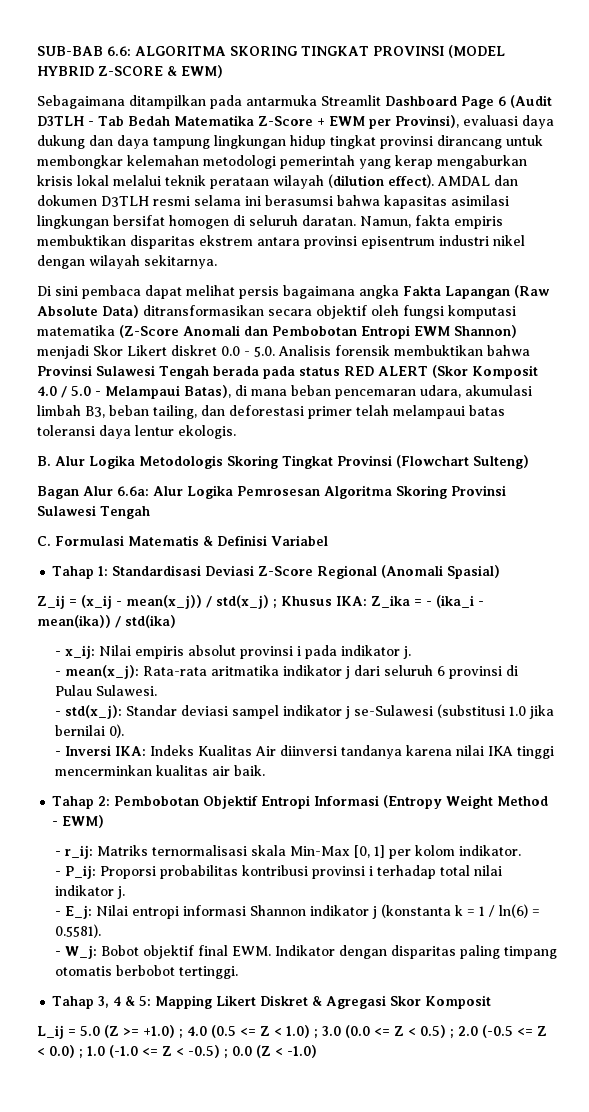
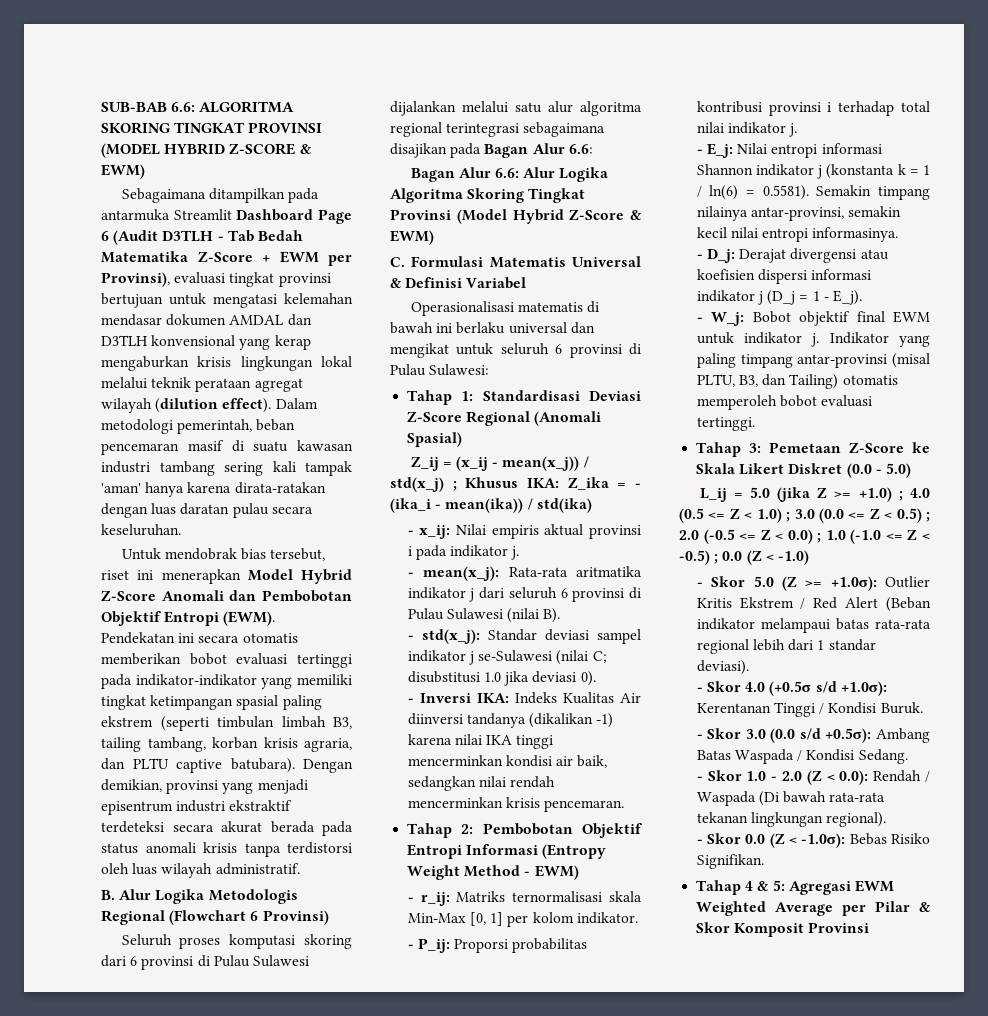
- Sebagaimana ditampilkan pada antarmuka Streamlit Dashboard Page 6 (Audit D3TLH - Tab Bedah Matematika Z-Score + EWM per Provinsi), evaluasi daya dukung dan daya tampung lingkungan hidup tingkat provinsi dirancang untuk membongkar kelemahan metodologi pemerintah yang kerap mengaburkan krisis lokal melalui teknik perataan wilayah (dilution effect).
+ Sebagaimana ditampilkan pada antarmuka Streamlit Dashboard Page 6 (Audit D3TLH - Tab Bedah Matematika Z-Score + EWM per Provinsi), evaluasi tingkat provinsi bertujuan untuk mengatasi kelemahan mendasar dokumen AMDAL dan D3TLH konvensional yang kerap mengaburkan krisis lingkungan lokal melalui teknik perataan agregat wilayah (dilution effect).
- AMDAL dan dokumen D3TLH resmi selama ini berasumsi bahwa kapasitas asimilasi lingkungan bersifat homogen di seluruh daratan. Namun, fakta empiris membuktikan disparitas ekstrem antara provinsi episentrum industri nikel dengan wilayah sekitarnya.
- Di sini pembaca dapat melihat persis bagaimana angka Fakta Lapangan (Raw Absolute Data) ditransformasikan secara objektif oleh fungsi komputasi matematika (Z-Score Anomali dan Pembobotan Entropi EWM Shannon) menjadi Skor Likert diskret 0.0 - 5.0. Analisis forensik membuktikan bahwa Provinsi Sulawesi Tengah berada pada status RED ALERT (Skor Komposit 4.0 / 5.0 - Melampaui Batas), di mana beban pencemaran udara, akumulasi limbah B3, beban tailing, dan deforestasi primer telah melampaui batas toleransi daya lentur ekologis.
- B. Alur Logika Metodologis Skoring Tingkat Provinsi (Flowchart Sulteng)
- Bagan Alur 6.6a: Alur Logika Pemrosesan Algoritma Skoring Provinsi Sulawesi Tengah
+ Dalam metodologi pemerintah, beban pencemaran masif di suatu kawasan industri tambang sering kali tampak 'aman' hanya karena dirata-ratakan dengan luas daratan pulau secara keseluruhan.
+ Untuk mendobrak bias tersebut, riset ini menerapkan Model Hybrid Z-Score Anomali dan Pembobotan Objektif Entropi (EWM). Pendekatan ini secara otomatis memberikan bobot evaluasi tertinggi pada indikator-indikator yang memiliki tingkat ketimpangan spasial paling ekstrem (seperti timbulan limbah B3, tailing tambang, korban krisis agraria, dan PLTU captive batubara). Dengan demikian, provinsi yang menjadi episentrum industri ekstraktif terdeteksi secara akurat berada pada status anomali krisis tanpa terdistorsi oleh luas wilayah administratif.
+ B. Alur Logika Metodologis Regional (Flowchart 6 Provinsi)
+ Seluruh proses komputasi skoring dari 6 provinsi di Pulau Sulawesi dijalankan melalui satu alur algoritma regional terintegrasi sebagaimana disajikan pada Bagan Alur 6.6:
+ Bagan Alur 6.6: Alur Logika Algoritma Skoring Tingkat Provinsi (Model Hybrid Z-Score & EWM)
- C. Formulasi Matematis & Definisi Variabel
+ C. Formulasi Matematis Universal & Definisi Variabel
+ Operasionalisasi matematis di bawah ini berlaku universal dan mengikat untuk seluruh 6 provinsi di Pulau Sulawesi:
- - x_ij: Nilai empiris absolut provinsi i pada indikator j.
+ - x_ij: Nilai empiris aktual provinsi i pada indikator j.
- - mean(x_j): Rata-rata aritmatika indikator j dari seluruh 6 provinsi di Pulau Sulawesi.
+ - mean(x_j): Rata-rata aritmatika indikator j dari seluruh 6 provinsi di Pulau Sulawesi (nilai B).
- - std(x_j): Standar deviasi sampel indikator j se-Sulawesi (substitusi 1.0 jika bernilai 0).
+ - std(x_j): Standar deviasi sampel indikator j se-Sulawesi (nilai C; disubstitusi 1.0 jika deviasi 0).
- - Inversi IKA: Indeks Kualitas Air diinversi tandanya karena nilai IKA tinggi mencerminkan kualitas air baik.
+ - Inversi IKA: Indeks Kualitas Air diinversi tandanya (dikalikan -1) karena nilai IKA tinggi mencerminkan kondisi air baik, sedangkan nilai rendah mencerminkan krisis pencemaran.
- - E_j: Nilai entropi informasi Shannon indikator j (konstanta k = 1 / ln(6) = 0.5581).
+ - E_j: Nilai entropi informasi Shannon indikator j (konstanta k = 1 / ln(6) = 0.5581). Semakin timpang nilainya antar-provinsi, semakin kecil nilai entropi informasinya.
+ - D_j: Derajat divergensi atau koefisien dispersi informasi indikator j (D_j = 1 - E_j).
- - W_j: Bobot objektif final EWM. Indikator dengan disparitas paling timpang otomatis berbobot tertinggi.
- Tahap 3, 4 & 5: Mapping Likert Diskret & Agregasi Skor Komposit
+ - W_j: Bobot objektif final EWM untuk indikator j. Indikator yang paling timpang antar-provinsi (misal PLTU, B3, dan Tailing) otomatis memperoleh bobot evaluasi tertinggi.
+ Tahap 3: Pemetaan Z-Score ke Skala Likert Diskret (0.0 - 5.0)
- L_ij = 5.0 (Z >= +1.0) ; 4.0 (0.5 <= Z < 1.0) ; 3.0 (0.0 <= Z < 0.5) ; 2.0 (-0.5 <= Z < 0.0) ; 1.0 (-1.0 <= Z < -0.5) ; 0.0 (Z < -1.0)
+ L_ij = 5.0 (jika Z >= +1.0) ; 4.0 (0.5 <= Z < 1.0) ; 3.0 (0.0 <= Z < 0.5) ; 2.0 (-0.5 <= Z < 0.0) ; 1.0 (-1.0 <= Z < -0.5) ; 0.0 (Z < -1.0)
+ - Skor 5.0 (Z >= +1.0σ): Outlier Kritis Ekstrem / Red Alert (Beban indikator melampaui batas rata-rata regional lebih dari 1 standar deviasi).
+ - Skor 4.0 (+0.5σ s/d +1.0σ): Kerentanan Tinggi / Kondisi Buruk.
+ - Skor 3.0 (0.0 s/d +0.5σ): Ambang Batas Waspada / Kondisi Sedang.
+ - Skor 1.0 - 2.0 (Z < 0.0): Rendah / Waspada (Di bawah rata-rata tekanan lingkungan regional).
+ - Skor 0.0 (Z < -1.0σ): Bebas Risiko Signifikan.
+ Tahap 4 & 5: Agregasi EWM Weighted Average per Pilar & Skor Komposit Provinsi

